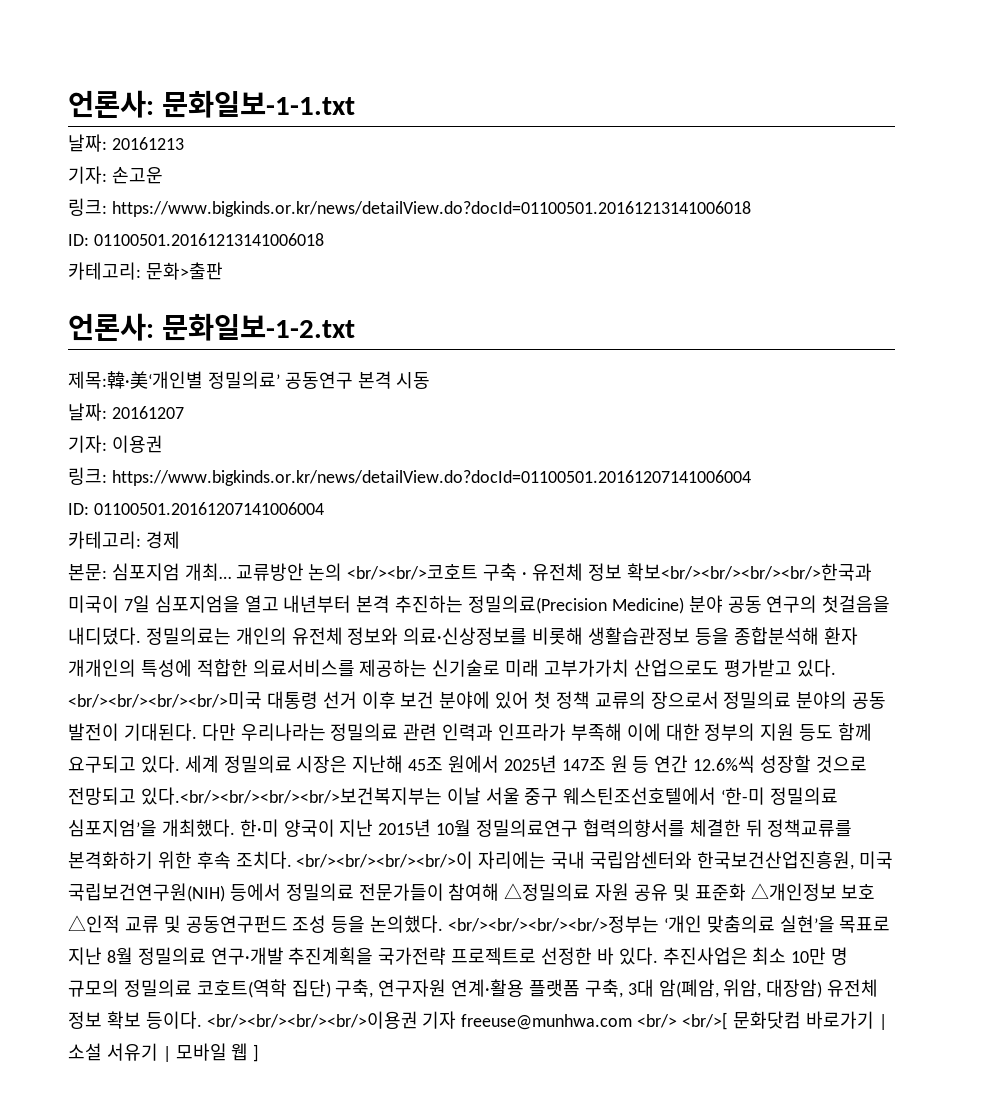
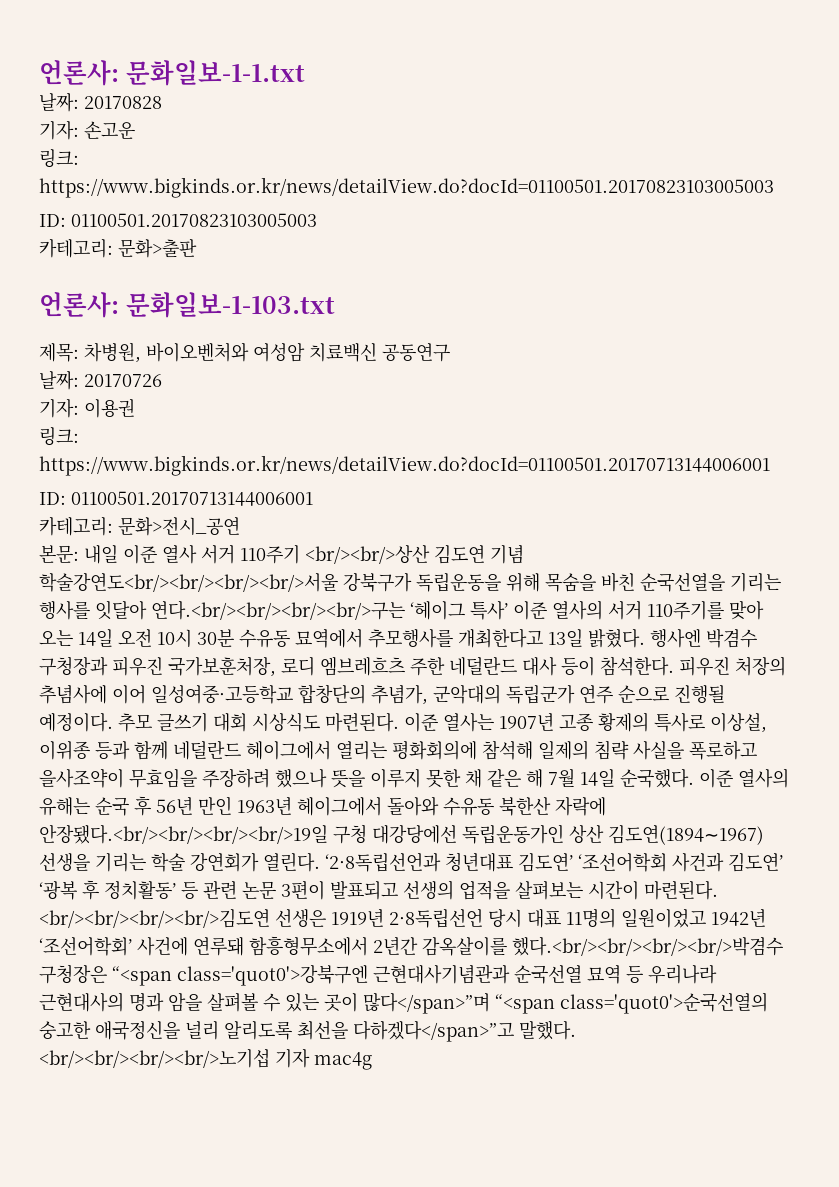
- 날짜: 20161213
+ 날짜: 20170828
- 링크: https://www.bigkinds.or.kr/news/detailView.do?docId=01100501.20161213141006018
- ID: 01100501.20161213141006018
+ 링크: https://www.bigkinds.or.kr/news/detailView.do?docId=01100501.20170823103005003
+ ID: 01100501.20170823103005003
- 언론사: 문화일보-1-2.txt
+ 언론사: 문화일보-1-103.txt
- 제목:韓·美‘개인별 정밀의료’ 공동연구 본격 시동
- 날짜: 20161207
+ 제목: 차병원, 바이오벤처와 여성암 치료백신 공동연구
+ 날짜: 20170726
- 링크: https://www.bigkinds.or.kr/news/detailView.do?docId=01100501.20161207141006004
- ID: 01100501.20161207141006004
- 카테고리: 경제
+ 링크: https://www.bigkinds.or.kr/news/detailView.do?docId=01100501.20170713144006001
+ ID: 01100501.20170713144006001
+ 카테고리: 문화>전시_공연
- 본문: 심포지엄 개최… 교류방안 논의 <br/><br/>코호트 구축 · 유전체 정보 확보<br/><br/><br/><br/>한국과 미국이 7일 심포지엄을 열고 내년부터 본격 추진하는 정밀의료(Precision Medicine) 분야 공동 연구의 첫걸음을 내디뎠다. 정밀의료는 개인의 유전체 정보와 의료·신상정보를 비롯해 생활습관정보 등을 종합분석해 환자 개개인의 특성에 적합한 의료서비스를 제공하는 신기술로 미래 고부가가치 산업으로도 평가받고 있다. <br/><br/><br/><br/>미국 대통령 선거 이후 보건 분야에 있어 첫 정책 교류의 장으로서 정밀의료 분야의 공동 발전이 기대된다. 다만 우리나라는 정밀의료 관련 인력과 인프라가 부족해 이에 대한 정부의 지원 등도 함께 요구되고 있다. 세계 정밀의료 시장은 지난해 45조 원에서 2025년 147조 원 등 연간 12.6%씩 성장할 것으로 전망되고 있다.<br/><br/><br/><br/>보건복지부는 이날 서울 중구 웨스틴조선호텔에서 ‘한-미 정밀의료 심포지엄’을 개최했다. 한·미 양국이 지난 2015년 10월 정밀의료연구 협력의향서를 체결한 뒤 정책교류를 본격화하기 위한 후속 조치다. <br/><br/><br/><br/>이 자리에는 국내 국립암센터와 한국보건산업진흥원, 미국 국립보건연구원(NIH) 등에서 정밀의료 전문가들이 참여해 △정밀의료 자원 공유 및 표준화 △개인정보 보호 △인적 교류 및 공동연구펀드 조성 등을 논의했다. <br/><br/><br/><br/>정부는 ‘개인 맞춤의료 실현’을 목표로 지난 8월 정밀의료 연구·개발 추진계획을 국가전략 프로젝트로 선정한 바 있다. 추진사업은 최소 10만 명 규모의 정밀의료 코호트(역학 집단) 구축, 연구자원 연계·활용 플랫폼 구축, 3대 암(폐암, 위암, 대장암) 유전체 정보 확보 등이다. <br/><br/><br/><br/>이용권 기자 freeuse@munhwa.com <br/> <br/>[ 문화닷컴 바로가기 | 소설 서유기 | 모바일 웹 ]
+ 본문: 내일 이준 열사 서거 110주기 <br/><br/>상산 김도연 기념 학술강연도<br/><br/><br/><br/>서울 강북구가 독립운동을 위해 목숨을 바친 순국선열을 기리는 행사를 잇달아 연다.<br/><br/><br/><br/>구는 ‘헤이그 특사’ 이준 열사의 서거 110주기를 맞아 오는 14일 오전 10시 30분 수유동 묘역에서 추모행사를 개최한다고 13일 밝혔다. 행사엔 박겸수 구청장과 피우진 국가보훈처장, 로디 엠브레흐츠 주한 네덜란드 대사 등이 참석한다. 피우진 처장의 추념사에 이어 일성여중·고등학교 합창단의 추념가, 군악대의 독립군가 연주 순으로 진행될 예정이다. 추모 글쓰기 대회 시상식도 마련된다. 이준 열사는 1907년 고종 황제의 특사로 이상설, 이위종 등과 함께 네덜란드 헤이그에서 열리는 평화회의에 참석해 일제의 침략 사실을 폭로하고 을사조약이 무효임을 주장하려 했으나 뜻을 이루지 못한 채 같은 해 7월 14일 순국했다. 이준 열사의 유해는 순국 후 56년 만인 1963년 헤이그에서 돌아와 수유동 북한산 자락에 안장됐다.<br/><br/><br/><br/>19일 구청 대강당에선 독립운동가인 상산 김도연(1894∼1967) 선생을 기리는 학술 강연회가 열린다. ‘2·8독립선언과 청년대표 김도연’ ‘조선어학회 사건과 김도연’ ‘광복 후 정치활동’ 등 관련 논문 3편이 발표되고 선생의 업적을 살펴보는 시간이 마련된다. <br/><br/><br/><br/>김도연 선생은 1919년 2·8독립선언 당시 대표 11명의 일원이었고 1942년 ‘조선어학회’ 사건에 연루돼 함흥형무소에서 2년간 감옥살이를 했다.<br/><br/><br/><br/>박겸수 구청장은 “<span class='quot0'>강북구엔 근현대사기념관과 순국선열 묘역 등 우리나라 근현대사의 명과 암을 살펴볼 수 있는 곳이 많다</span>”며 “<span class='quot0'>순국선열의 숭고한 애국정신을 널리 알리도록 최선을 다하겠다</span>”고 말했다. <br/><br/><br/><br/>노기섭 기자 mac4g

